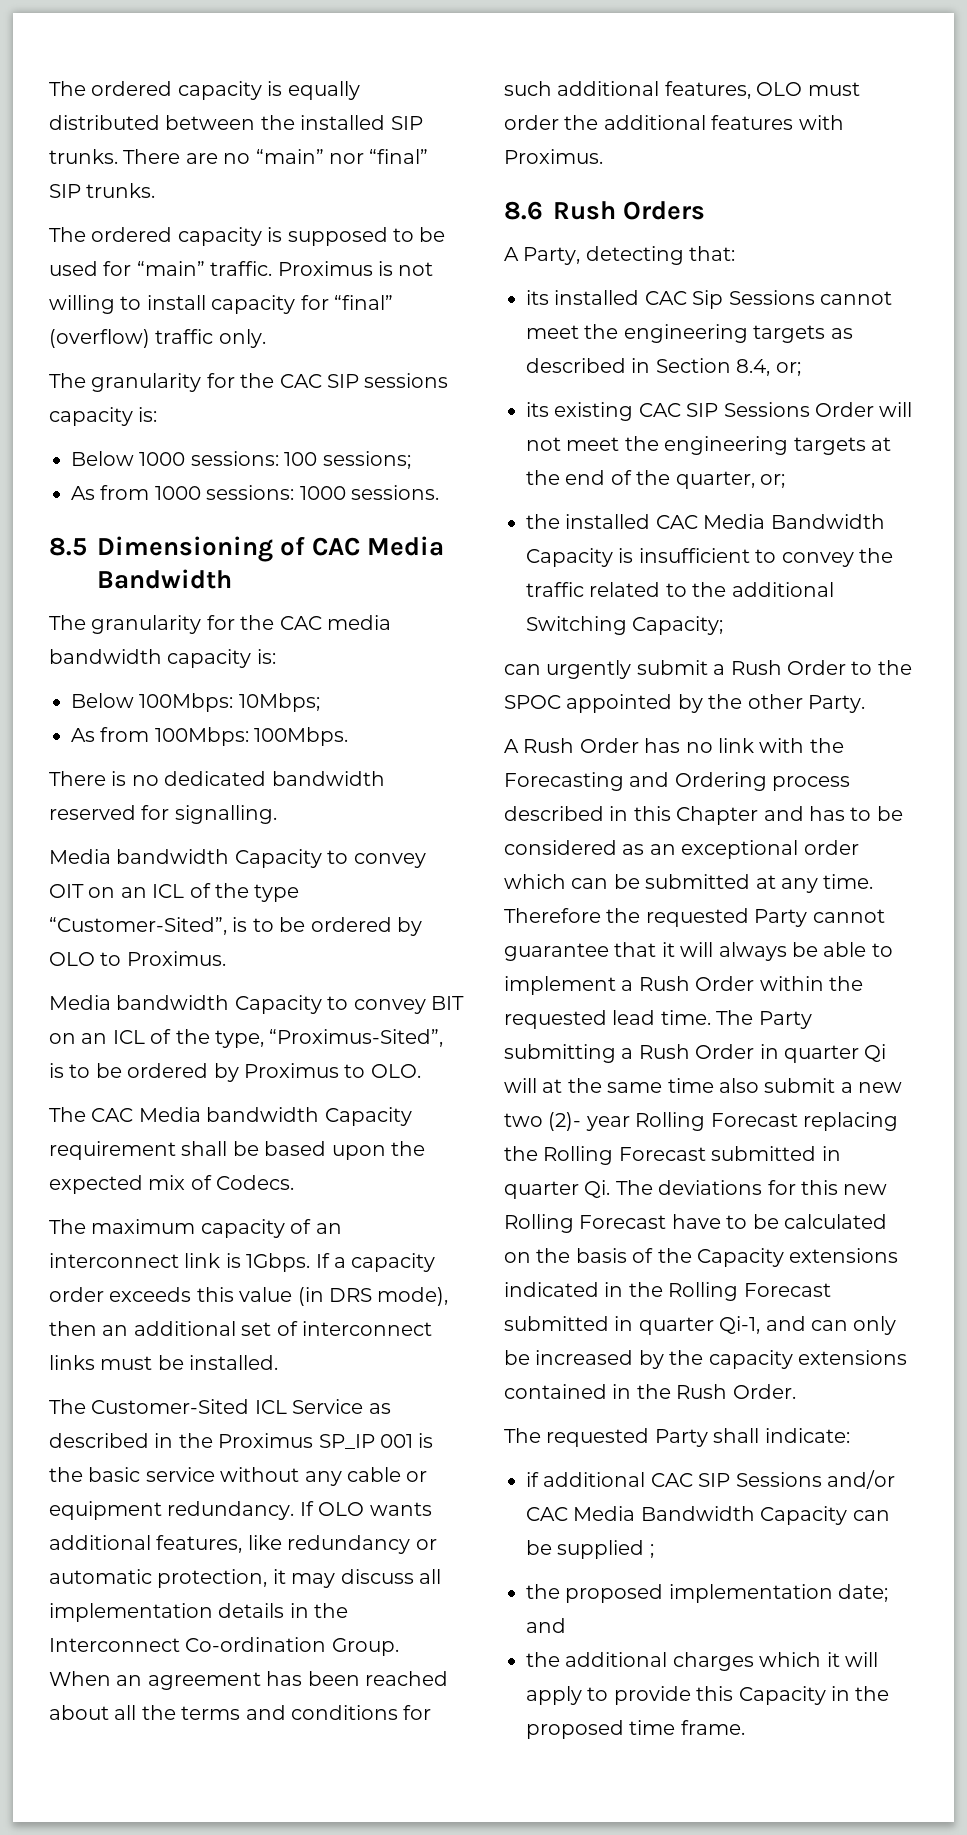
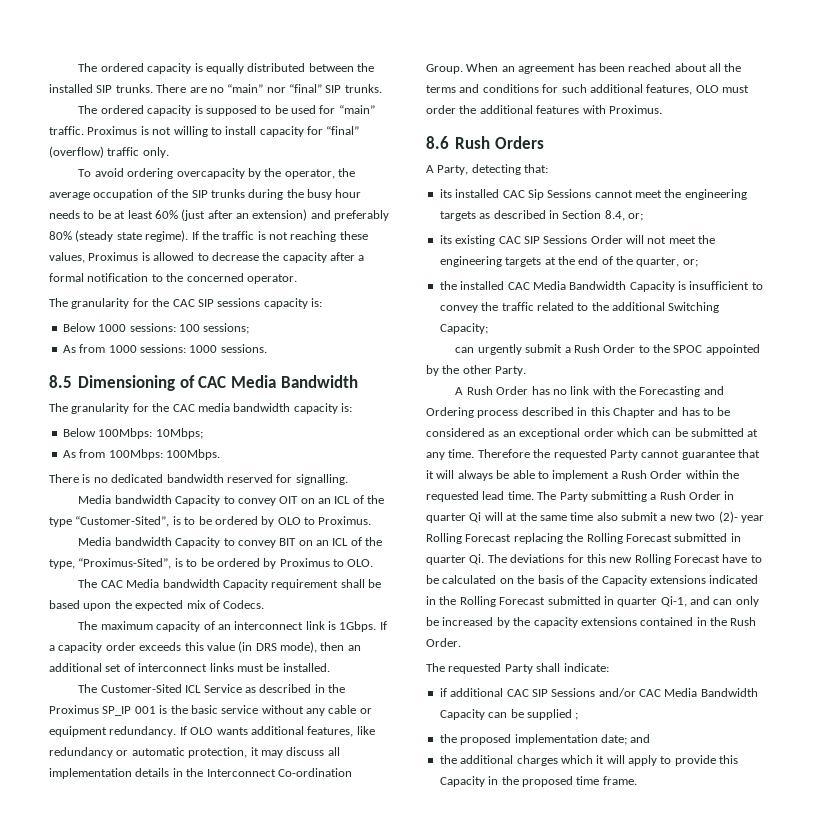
+ To avoid ordering overcapacity by the operator, the average occupation of the SIP trunks during the busy hour needs to be at least 60% (just after an extension) and preferably 80% (steady state regime). If the traffic is not reaching these values, Proximus is allowed to decrease the capacity after a formal notification to the concerned operator.

